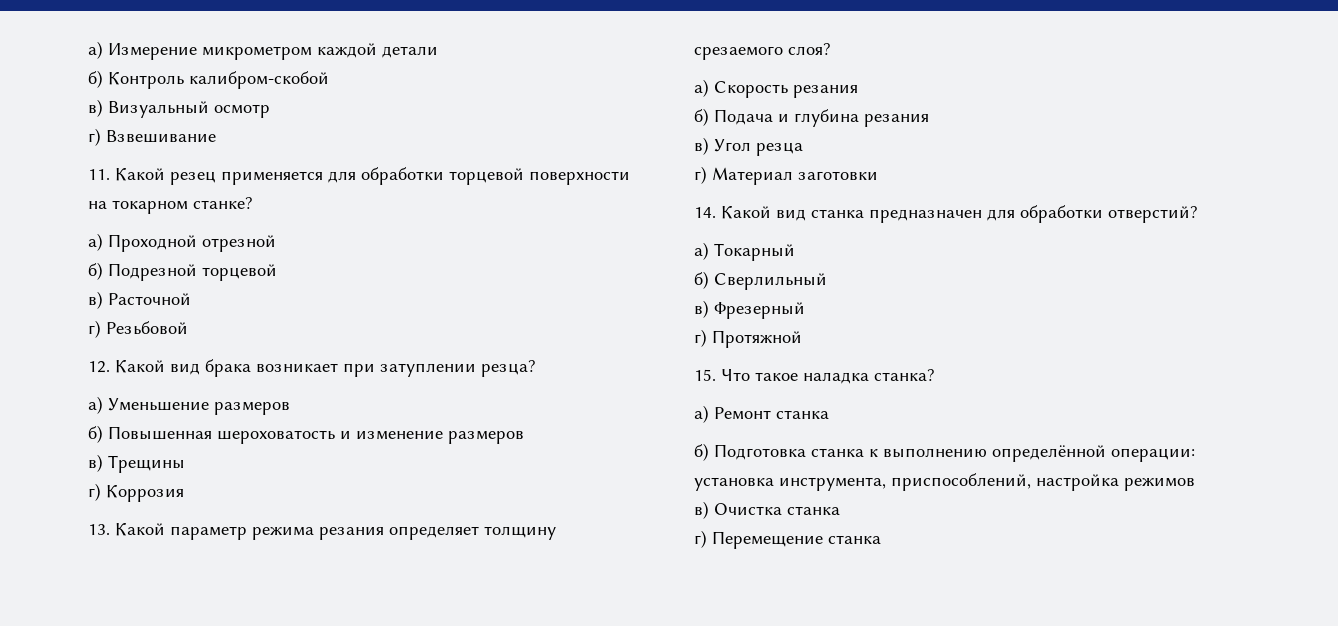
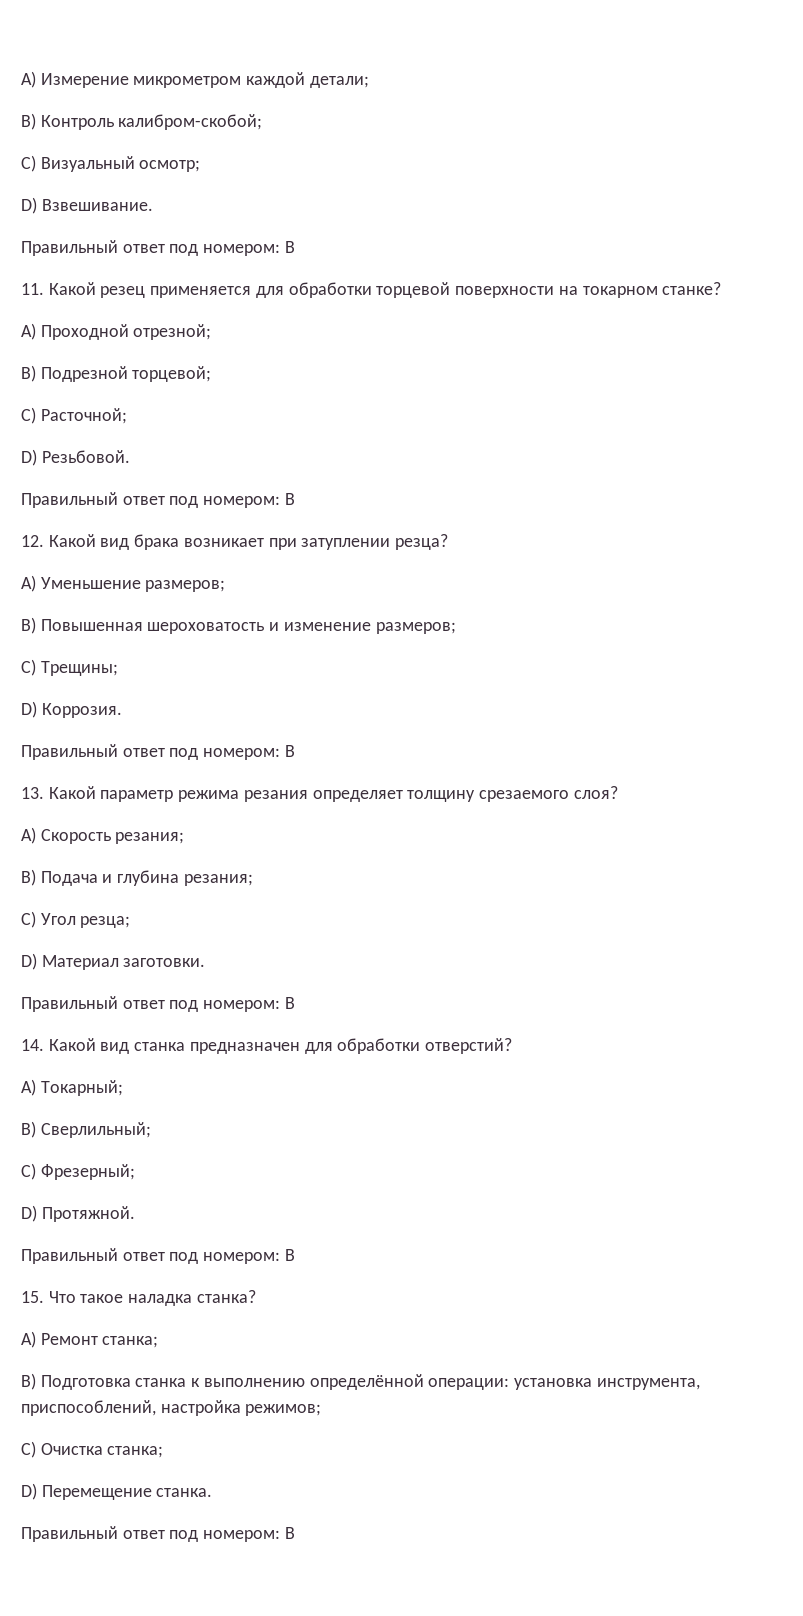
- а) Измерение микрометром каждой детали
- б) Контроль калибром-скобой
- в) Визуальный осмотр
- г) Взвешивание
+ A) Измерение микрометром каждой детали;
+ B) Контроль калибром-скобой;
+ C) Визуальный осмотр;
+ D) Взвешивание.
+ Правильный ответ под номером: B
- а) Проходной отрезной
- б) Подрезной торцевой
- в) Расточной
- г) Резьбовой
+ A) Проходной отрезной;
+ B) Подрезной торцевой;
+ C) Расточной;
+ D) Резьбовой.
+ Правильный ответ под номером: B
- а) Уменьшение размеров
- б) Повышенная шероховатость и изменение размеров
- в) Трещины
- г) Коррозия
+ A) Уменьшение размеров;
+ B) Повышенная шероховатость и изменение размеров;
+ C) Трещины;
+ D) Коррозия.
+ Правильный ответ под номером: B
- а) Скорость резания
- б) Подача и глубина резания
- в) Угол резца
- г) Материал заготовки
+ A) Скорость резания;
+ B) Подача и глубина резания;
+ C) Угол резца;
+ D) Материал заготовки.
+ Правильный ответ под номером: B
- а) Токарный
- б) Сверлильный
- в) Фрезерный
- г) Протяжной
+ A) Токарный;
+ B) Сверлильный;
+ C) Фрезерный;
+ D) Протяжной.
+ Правильный ответ под номером: B
- а) Ремонт станка
- б) Подготовка станка к выполнению определённой операции: установка инструмента, приспособлений, настройка режимов
- в) Очистка станка
- г) Перемещение станка
+ A) Ремонт станка;
+ B) Подготовка станка к выполнению определённой операции: установка инструмента, приспособлений, настройка режимов;
+ C) Очистка станка;
+ D) Перемещение станка.
+ Правильный ответ под номером: B

